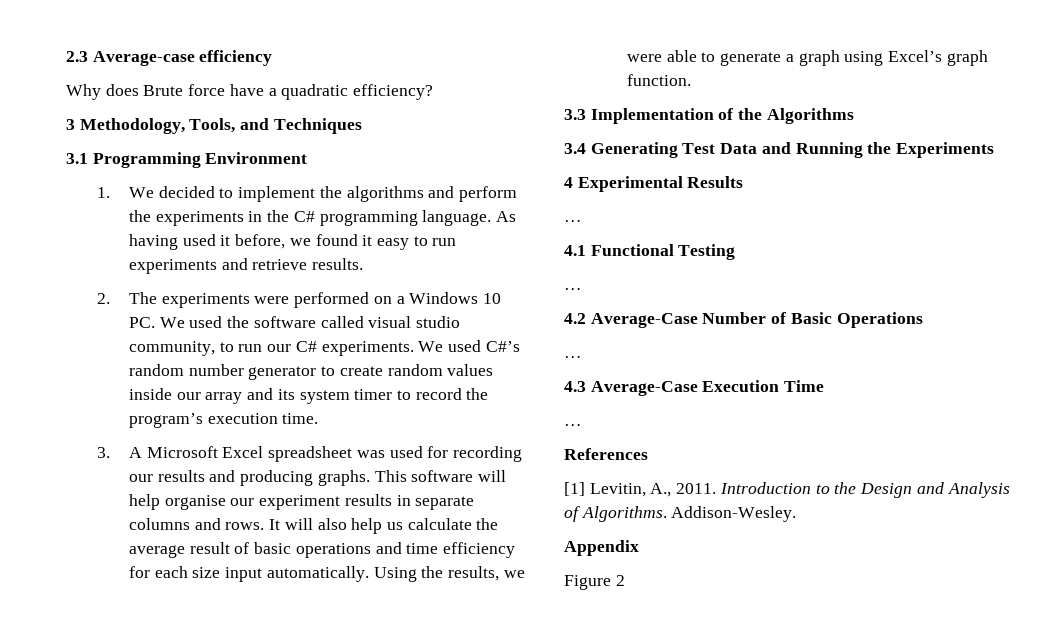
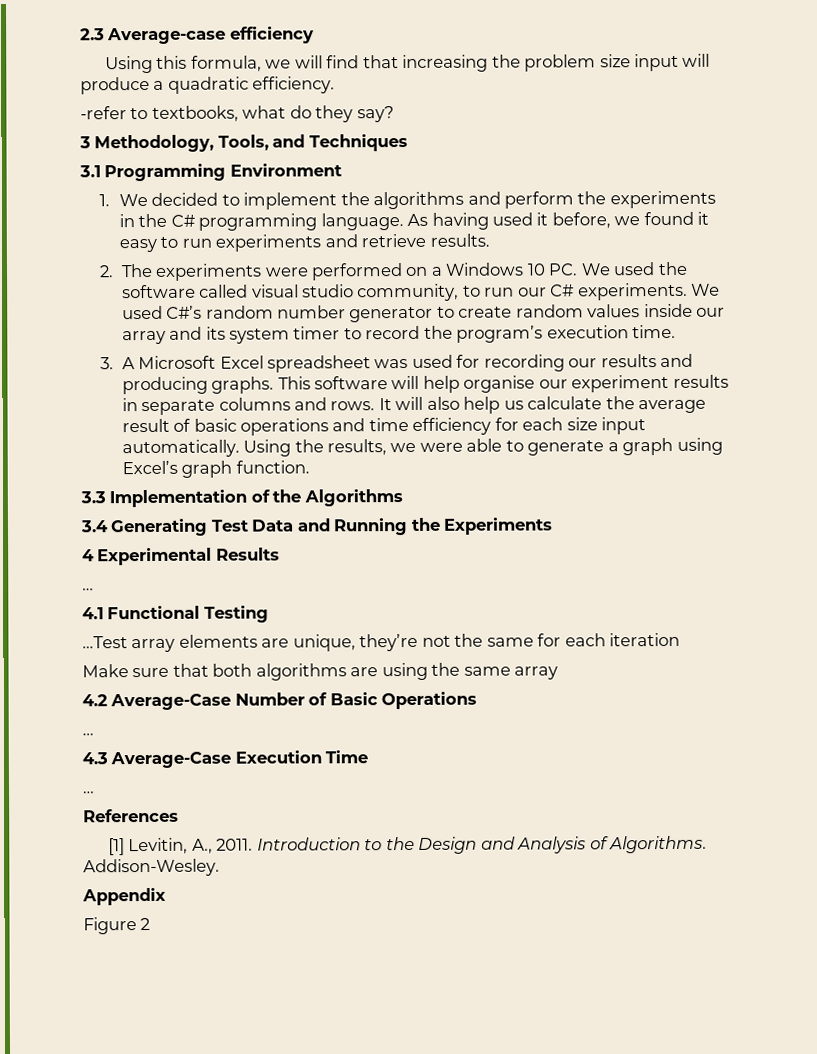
- Why does Brute force have a quadratic efficiency?
+ Using this formula, we will find that increasing the problem size input will produce a quadratic efficiency.
+ -refer to textbooks, what do they say?
  4.1 Functional Testing
- …
+ …Test array elements are unique, they’re not the same for each iteration
+ Make sure that both algorithms are using the same array

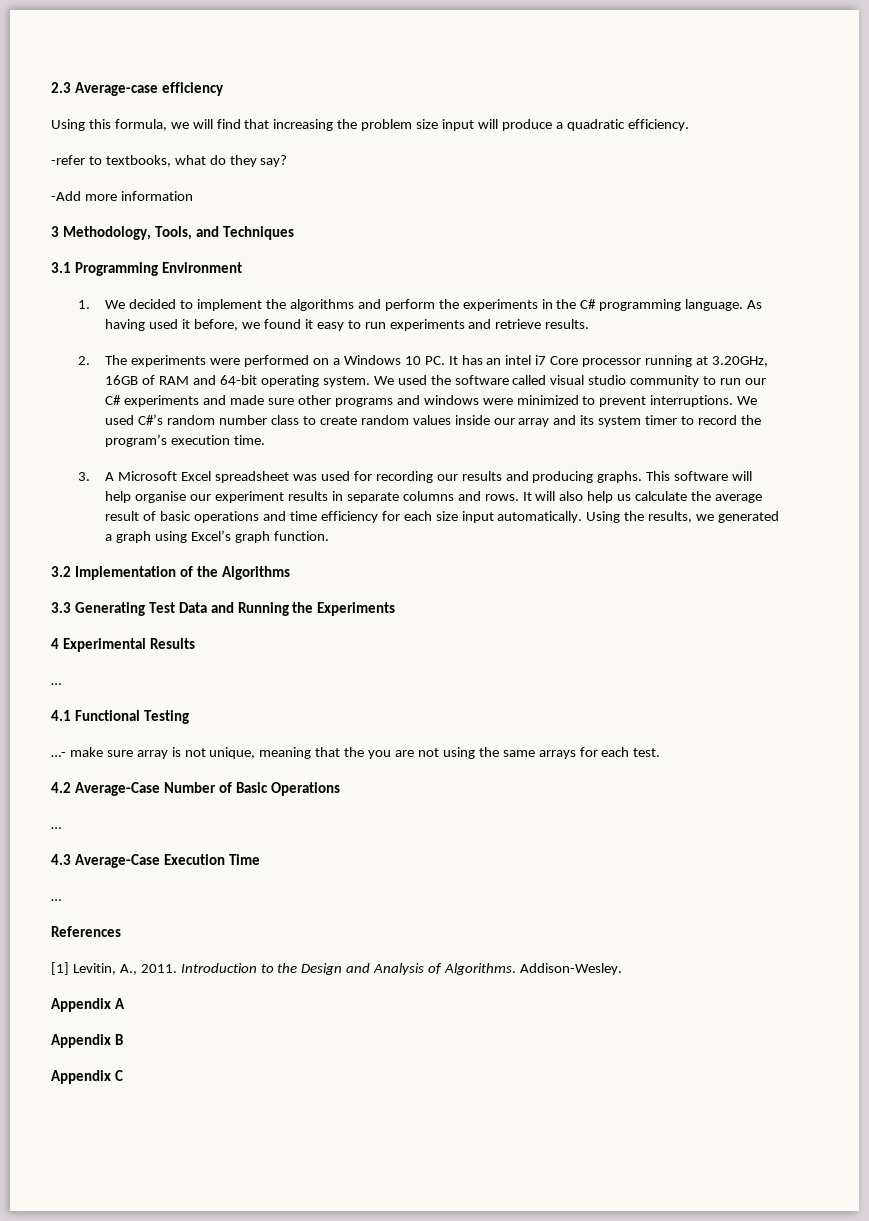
+ -Add more information
- 2. The experiments were performed on a Windows 10 PC. We used the software called visual studio community, to run our C# experiments.
+ 2. The experiments were performed on a Windows 10 PC. It has an intel i7 Core processor running at 3.20GHz, 16GB of RAM and 64-bit operating system. We used the software called visual studio community to run our C# experiments and made sure other programs and windows were minimized to prevent interruptions.
- We used C#’s random number generator to create random values inside our array and its system timer to record the program’s execution time.
+ We used C#’s random number class to create random values inside our array and its system timer to record the program’s execution time.
- Using the results, we were able to generate a graph using Excel’s graph function.
+ Using the results, we generated a graph using Excel’s graph function.
- 3.3 Implementation of the Algorithms
+ 3.2 Implementation of the Algorithms
- 3.4 Generating Test Data and Running the Experiments
+ 3.3 Generating Test Data and Running the Experiments
- …Test array elements are unique, they’re not the same for each iteration
- Make sure that both algorithms are using the same array
+ …- make sure array is not unique, meaning that the you are not using the same arrays for each test.
- Appendix
- Figure 2
+ Appendix A
+ Appendix B
+ Appendix C

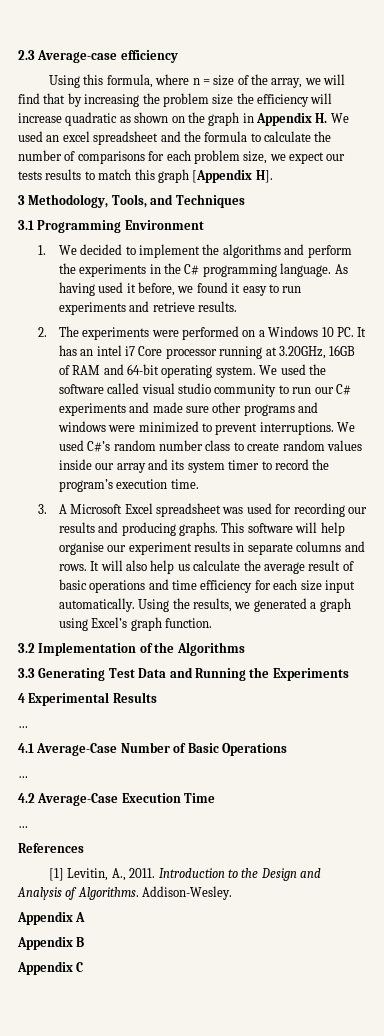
- Using this formula, we will find that increasing the problem size input will produce a quadratic efficiency.
- -refer to textbooks, what do they say?
- -Add more information
+ Using this formula, where n = size of the array, we will find that by increasing the problem size the efficiency will increase quadratic as shown on the graph in Appendix H. We used an excel spreadsheet and the formula to calculate the number of comparisons for each problem size, we expect our tests results to match this graph [Appendix H].
- 4.1 Functional Testing
- …- make sure array is not unique, meaning that the you are not using the same arrays for each test.
- 4.2 Average-Case Number of Basic Operations
+ 4.1 Average-Case Number of Basic Operations
- 4.3 Average-Case Execution Time
+ 4.2 Average-Case Execution Time

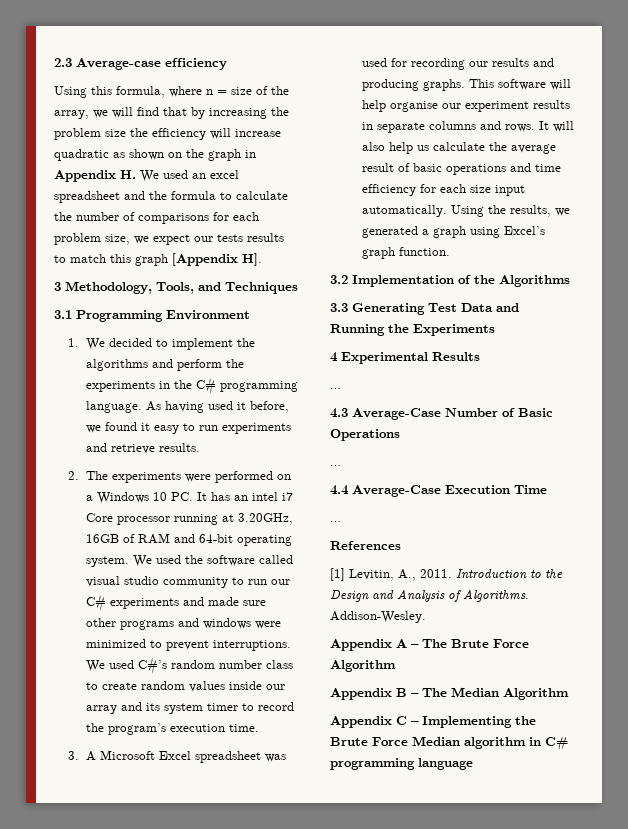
- 4.1 Average-Case Number of Basic Operations
+ 4.3 Average-Case Number of Basic Operations
- 4.2 Average-Case Execution Time
+ 4.4 Average-Case Execution Time
- Appendix A
- Appendix B
- Appendix C
+ Appendix A – The Brute Force Algorithm
+ Appendix B – The Median Algorithm
+ Appendix C – Implementing the Brute Force Median algorithm in C# programming language

